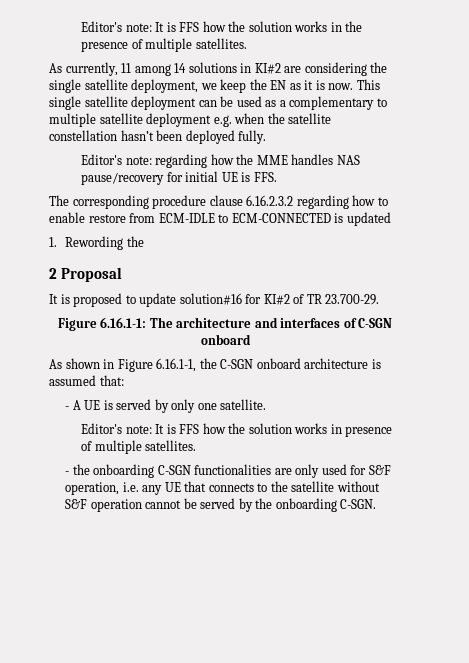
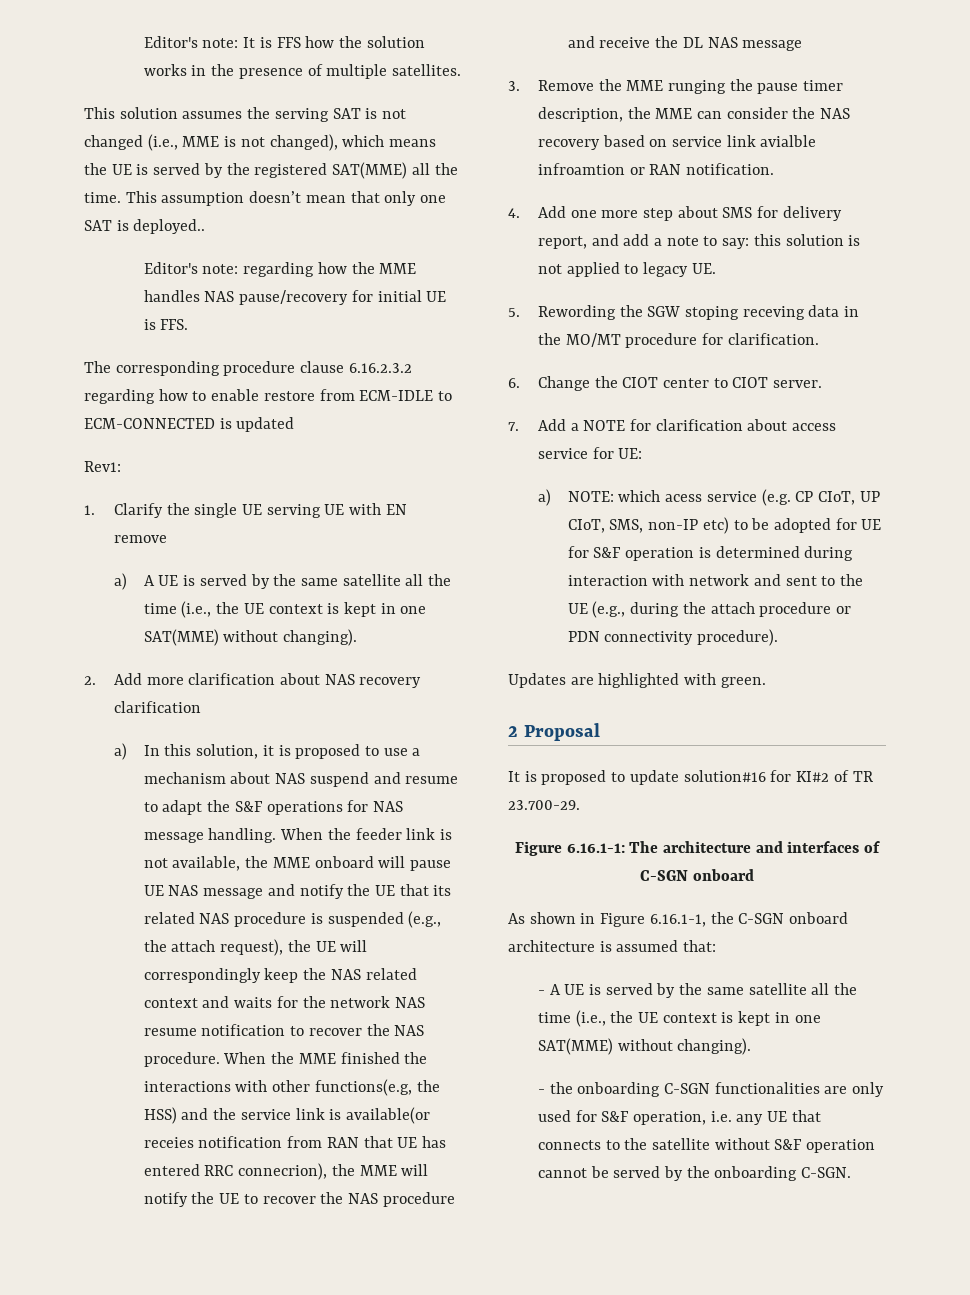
- As currently, 11 among 14 solutions in KI#2 are considering the single satellite deployment, we keep the EN as it is now. This single satellite deployment can be used as a complementary to multiple satellite deployment e.g. when the satellite constellation hasn’t been deployed fully.
+ This solution assumes the serving SAT is not changed (i.e., MME is not changed), which means the UE is served by the registered SAT(MME) all the time. This assumption doesn’t mean that only one SAT is deployed..
- 1. Rewording the
+ Rev1:
+ 1. Clarify the single UE serving UE with EN remove
+ a) A UE is served by the same satellite all the time (i.e., the UE context is kept in one SAT(MME) without changing).
+ 2. Add more clarification about NAS recovery clarification
+ a) In this solution, it is proposed to use a mechanism about NAS suspend and resume to adapt the S&F operations for NAS message handling. When the feeder link is not available, the MME onboard will pause UE NAS message and notify the UE that its related NAS procedure is suspended (e.g., the attach request), the UE will correspondingly keep the NAS related context and waits for the network NAS resume notification to recover the NAS procedure. When the MME finished the interactions with other functions(e.g, the HSS) and the service link is available(or receies notification from RAN that UE has entered RRC connecrion), the MME will notify the UE to recover the NAS procedure and receive the DL NAS message
+ 3. Remove the MME runging the pause timer description, the MME can consider the NAS recovery based on service link avialble infroamtion or RAN notification.
+ 4. Add one more step about SMS for delivery report, and add a note to say: this solution is not applied to legacy UE.
+ 5. Rewording the SGW stoping receving data in the MO/MT procedure for clarification.
+ 6. Change the CIOT center to CIOT server.
+ 7. Add a NOTE for clarification about access service for UE:
+ a) NOTE: which acess service (e.g. CP CIoT, UP CIoT, SMS, non-IP etc) to be adopted for UE for S&F operation is determined during interaction with network and sent to the UE (e.g., during the attach procedure or PDN connectivity procedure).
+ Updates are highlighted with green.
- - A UE is served by only one satellite.
- Editor's note: It is FFS how the solution works in presence of multiple satellites.
+ - A UE is served by the same satellite all the time (i.e., the UE context is kept in one SAT(MME) without changing).

